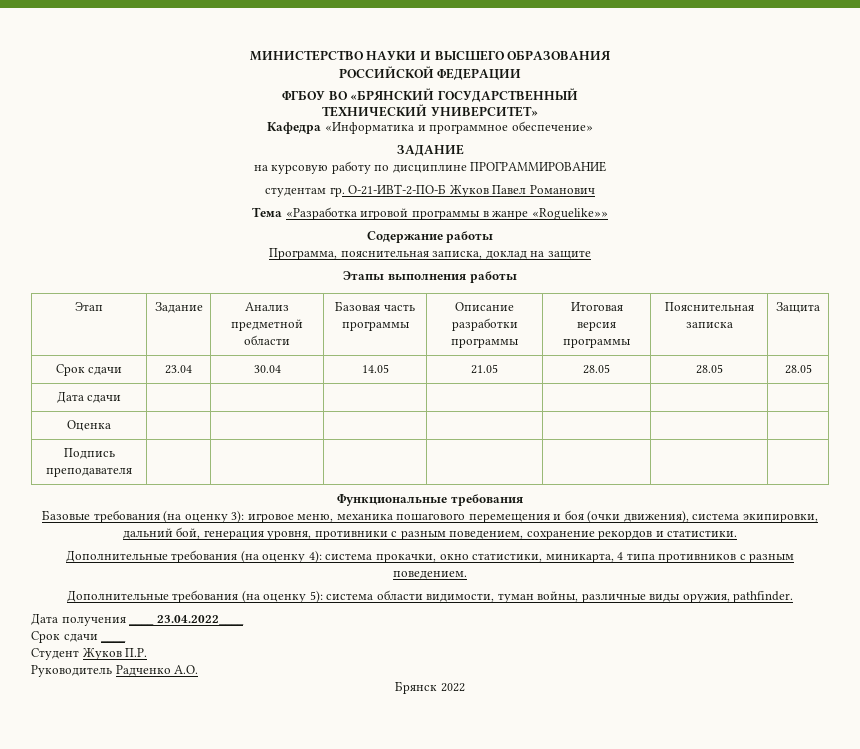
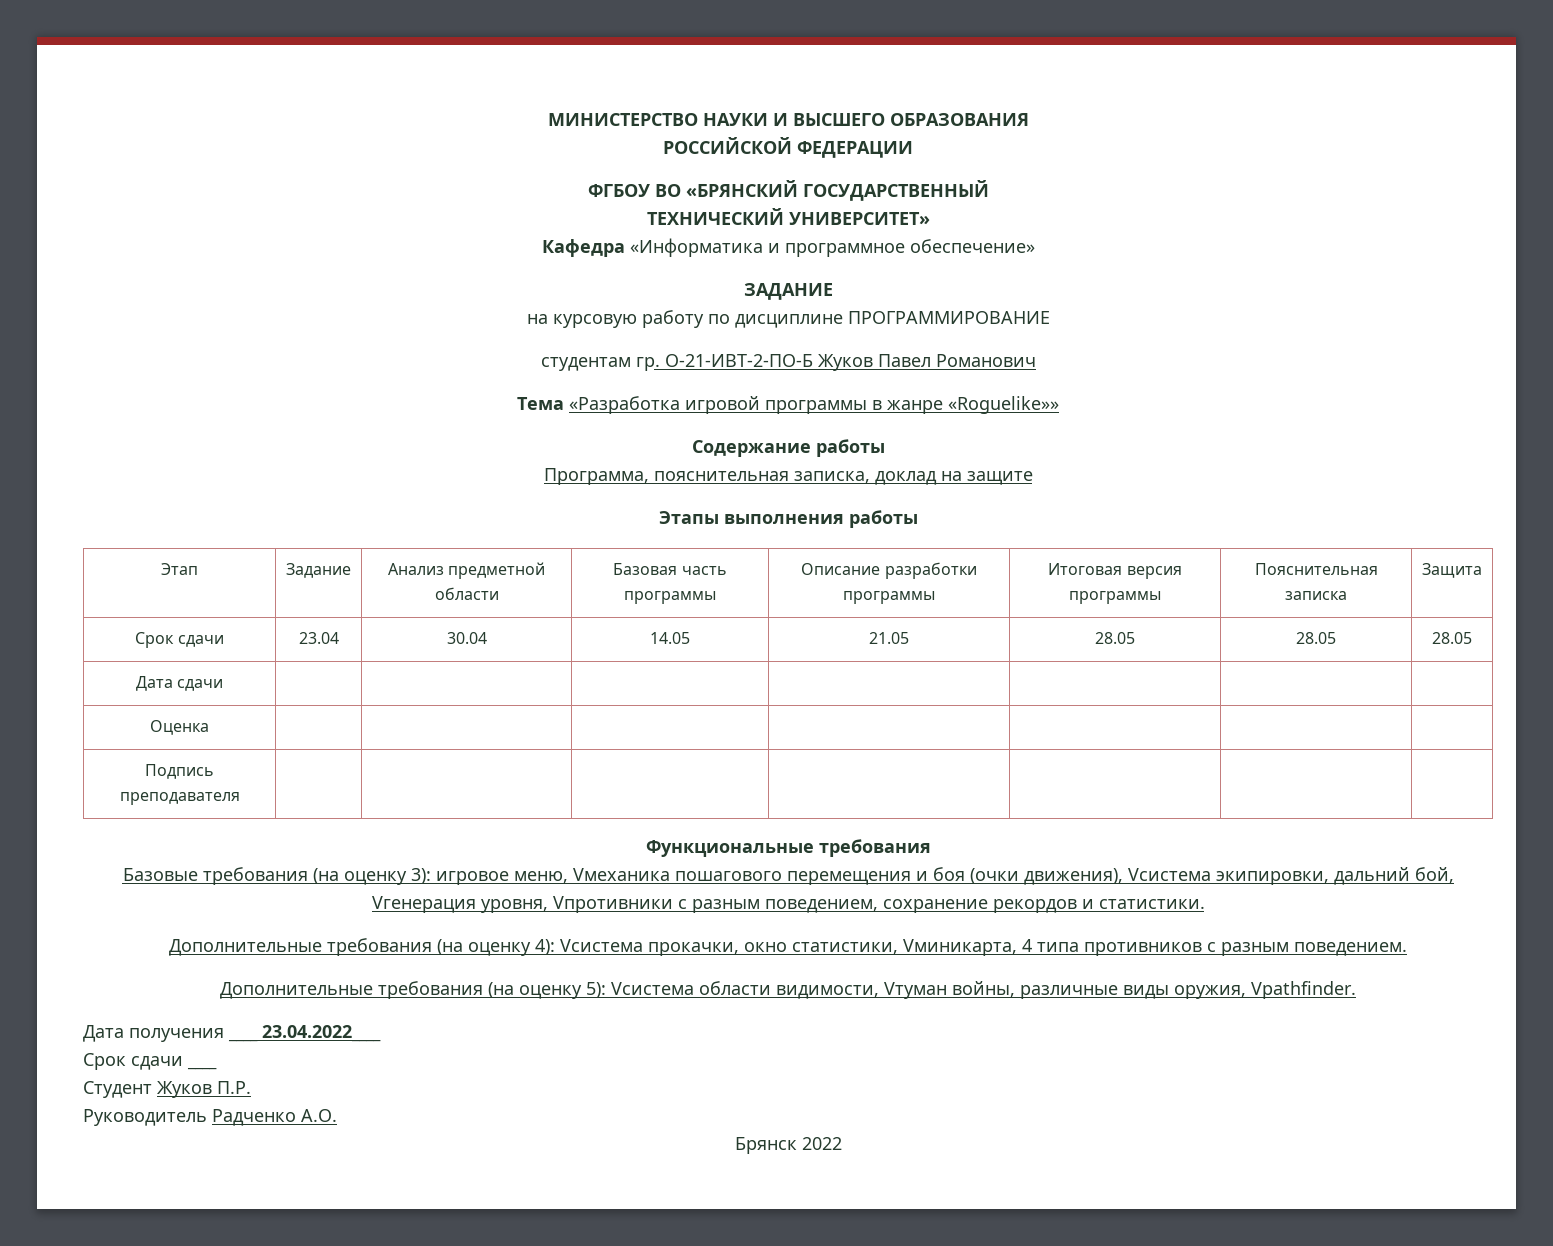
- Базовые требования (на оценку 3): игровое меню, механика пошагового перемещения и боя (очки движения), система экипировки, дальний бой, генерация уровня, противники с разным поведением, сохранение рекордов и статистики.
+ Базовые требования (на оценку 3): игровое меню, Vмеханика пошагового перемещения и боя (очки движения), Vсистема экипировки, дальний бой, Vгенерация уровня, Vпротивники с разным поведением, сохранение рекордов и статистики.
- Дополнительные требования (на оценку 4): система прокачки, окно статистики, миникарта, 4 типа противников с разным поведением.
+ Дополнительные требования (на оценку 4): Vсистема прокачки, окно статистики, Vминикарта, 4 типа противников с разным поведением.
- Дополнительные требования (на оценку 5): система области видимости, туман войны, различные виды оружия, pathfinder.
+ Дополнительные требования (на оценку 5): Vсистема области видимости, Vтуман войны, различные виды оружия, Vpathfinder.

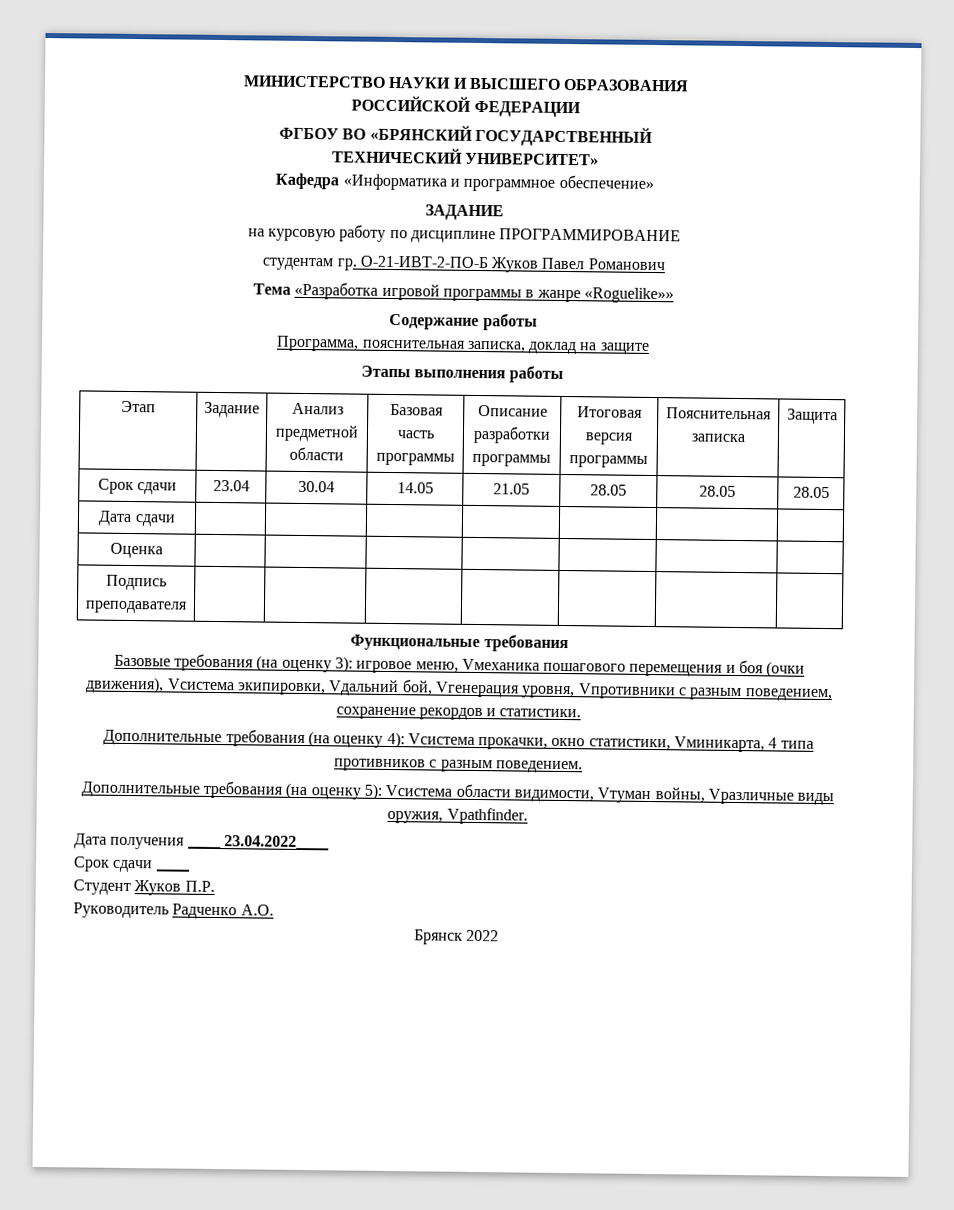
- Базовые требования (на оценку 3): игровое меню, Vмеханика пошагового перемещения и боя (очки движения), Vсистема экипировки, дальний бой, Vгенерация уровня, Vпротивники с разным поведением, сохранение рекордов и статистики.
+ Базовые требования (на оценку 3): игровое меню, Vмеханика пошагового перемещения и боя (очки движения), Vсистема экипировки, Vдальний бой, Vгенерация уровня, Vпротивники с разным поведением, сохранение рекордов и статистики.
- Дополнительные требования (на оценку 5): Vсистема области видимости, Vтуман войны, различные виды оружия, Vpathfinder.
+ Дополнительные требования (на оценку 5): Vсистема области видимости, Vтуман войны, Vразличные виды оружия, Vpathfinder.

